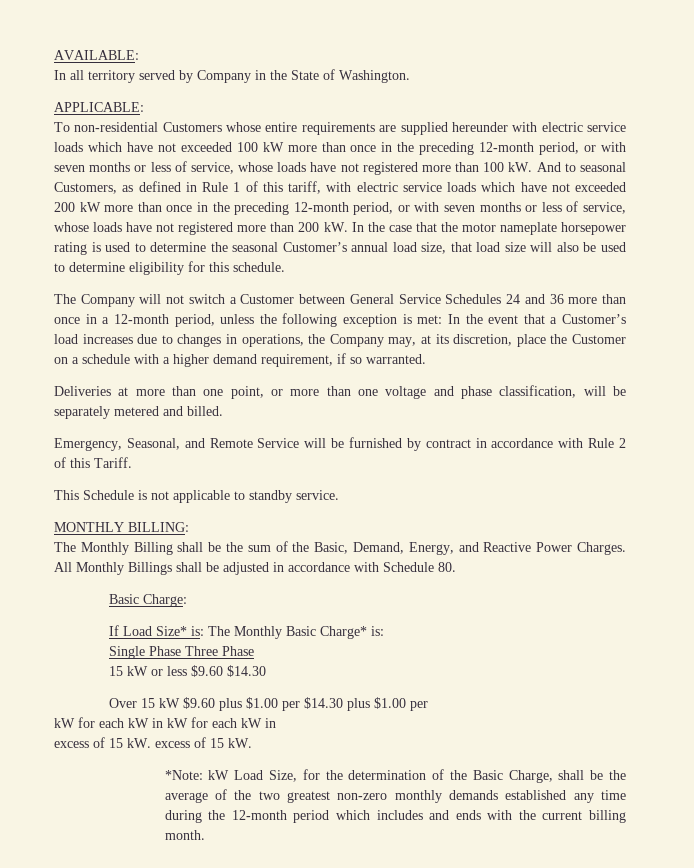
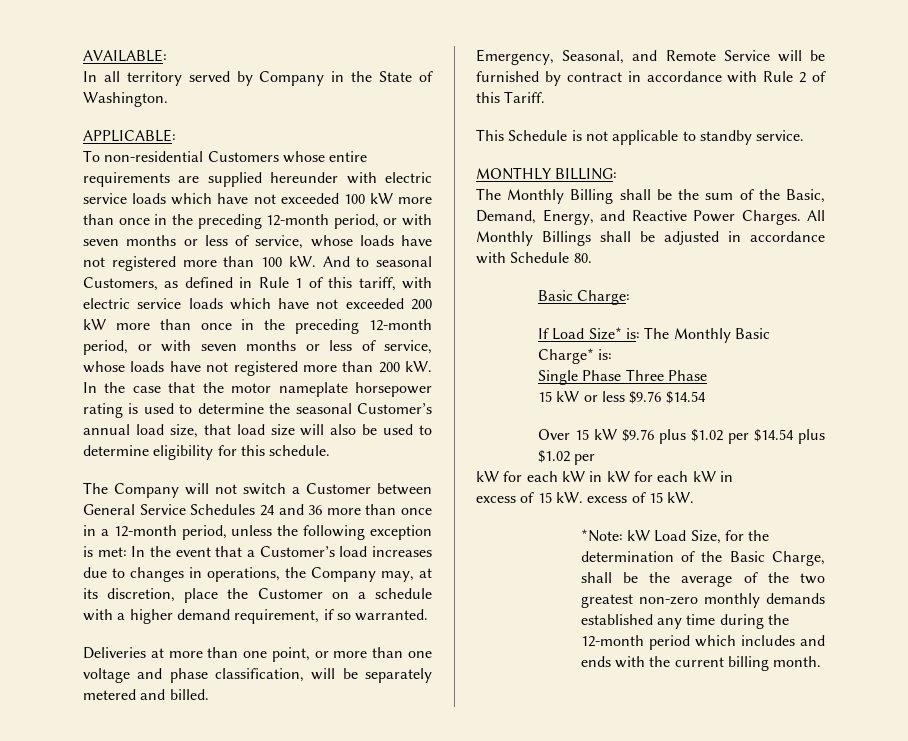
- 15 kW or less $9.60 $14.30
+ 15 kW or less $9.76 $14.54
- Over 15 kW $9.60 plus $1.00 per $14.30 plus $1.00 per
+ Over 15 kW $9.76 plus $1.02 per $14.54 plus $1.02 per

